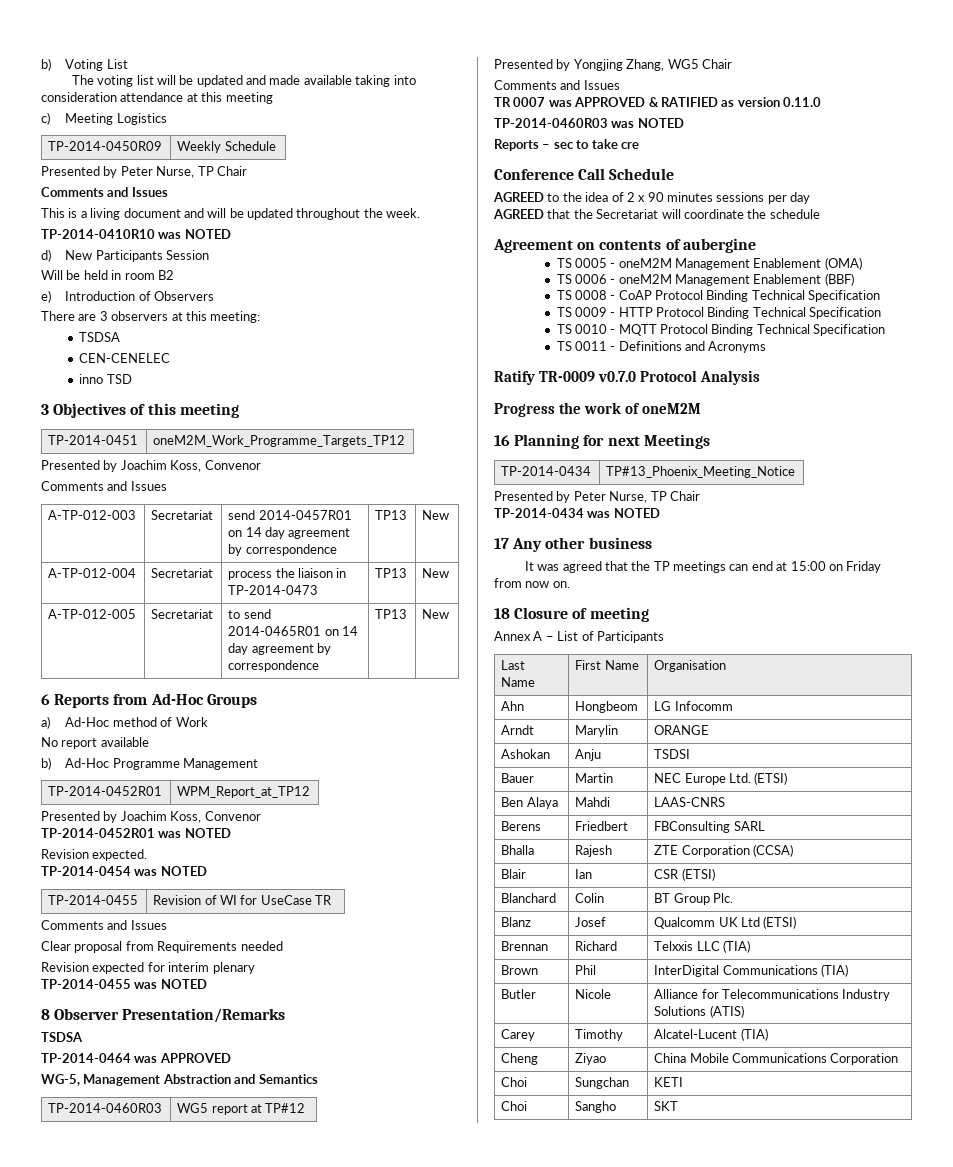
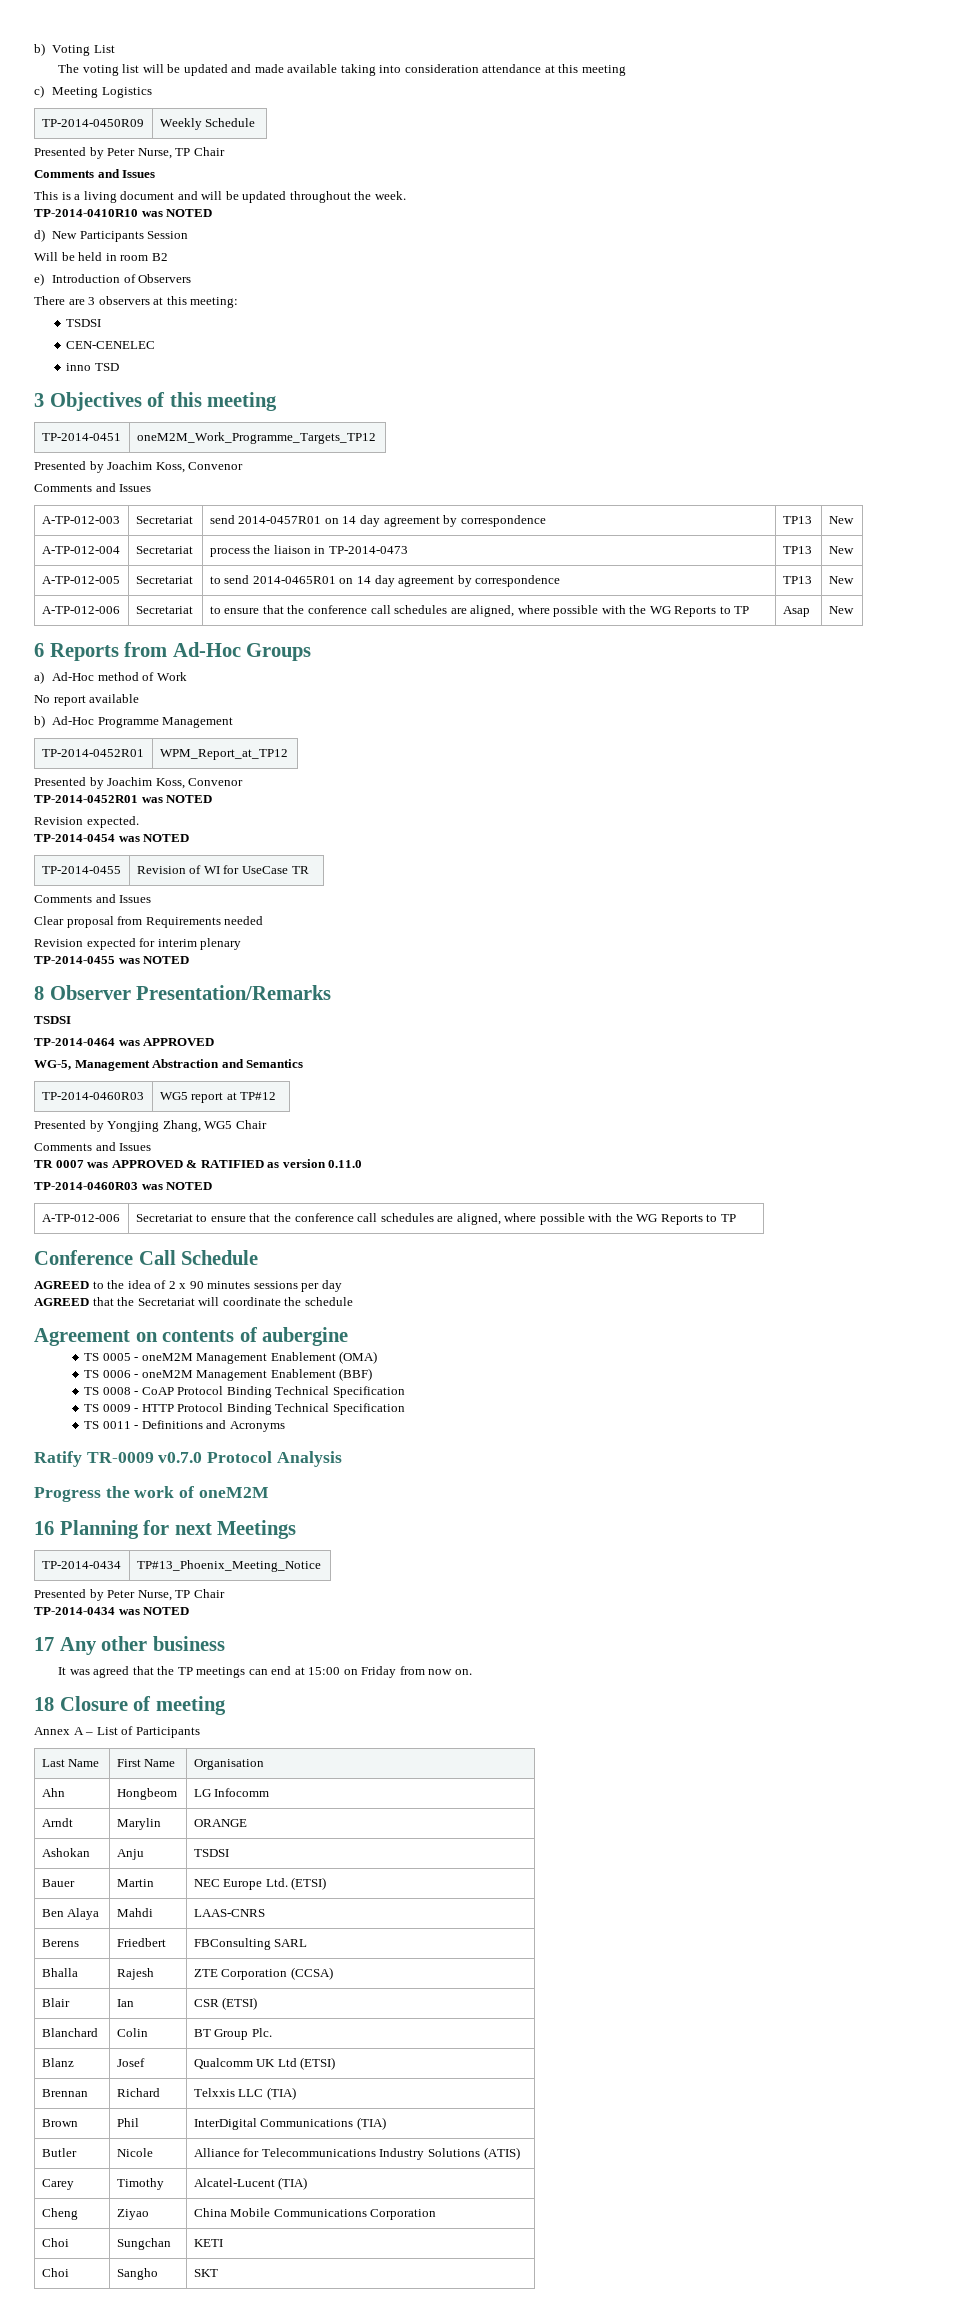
  There are 3 observers at this meeting:
- TSDSA
+ TSDSI
+ A-TP-012-006 | Secretariat | to ensure that the conference call schedules are aligned, where possible with the WG Reports to TP | Asap | New
  8 Observer Presentation/Remarks
- TSDSA
+ TSDSI
- Reports – sec to take cre
+ A-TP-012-006 | Secretariat to ensure that the conference call schedules are aligned, where possible with the WG Reports to TP
- TS 0010 - MQTT Protocol Binding Technical Specification

